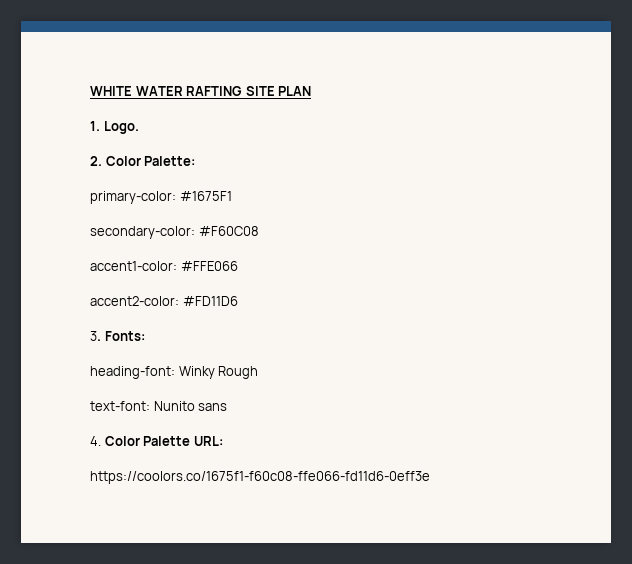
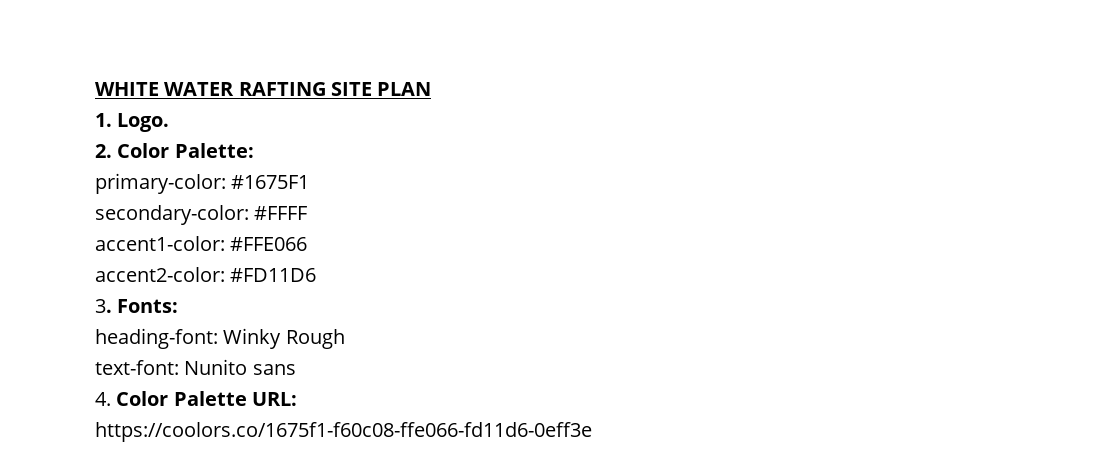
- secondary-color: #F60C08
+ secondary-color: #FFFF

